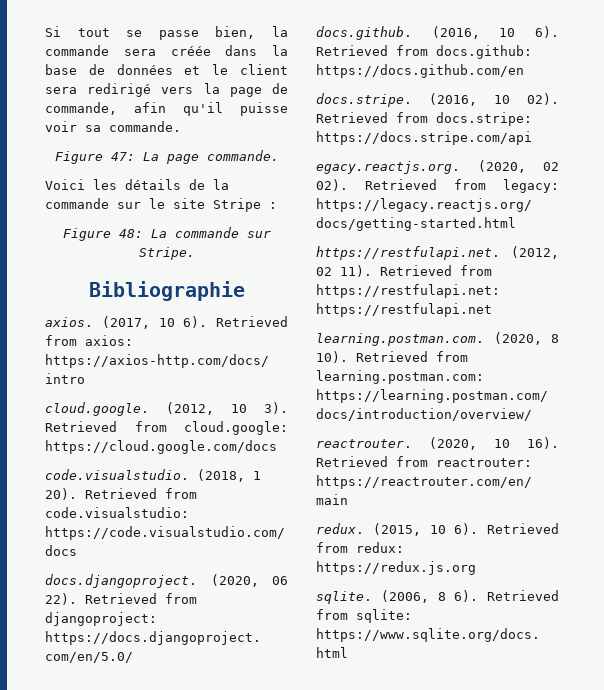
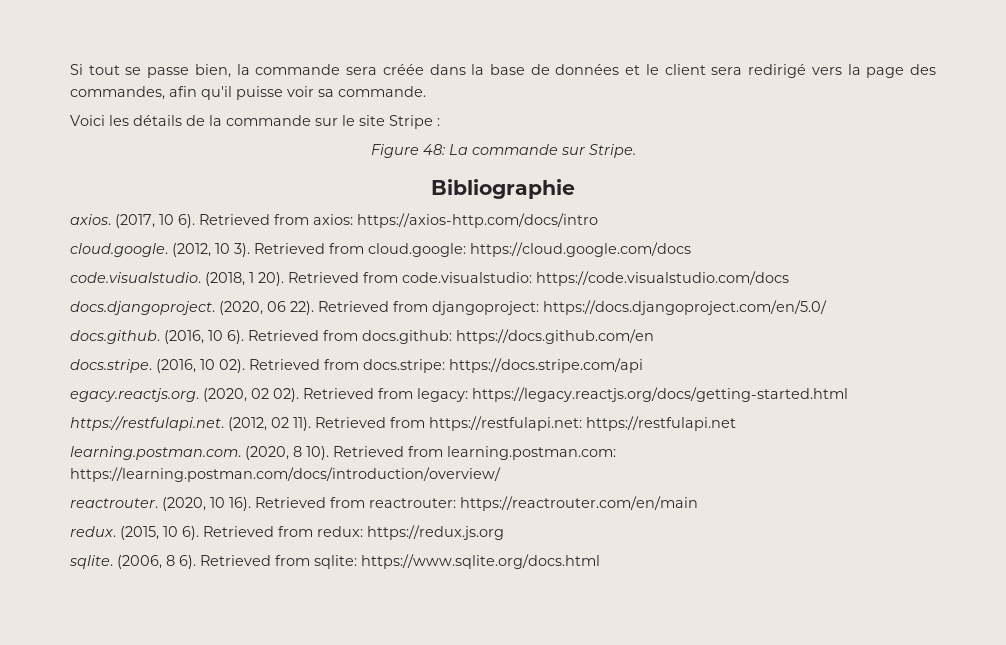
- Si tout se passe bien, la commande sera créée dans la base de données et le client sera redirigé vers la page de commande, afin qu'il puisse voir sa commande.
+ Si tout se passe bien, la commande sera créée dans la base de données et le client sera redirigé vers la page des commandes, afin qu'il puisse voir sa commande.
- Figure 47: La page commande.

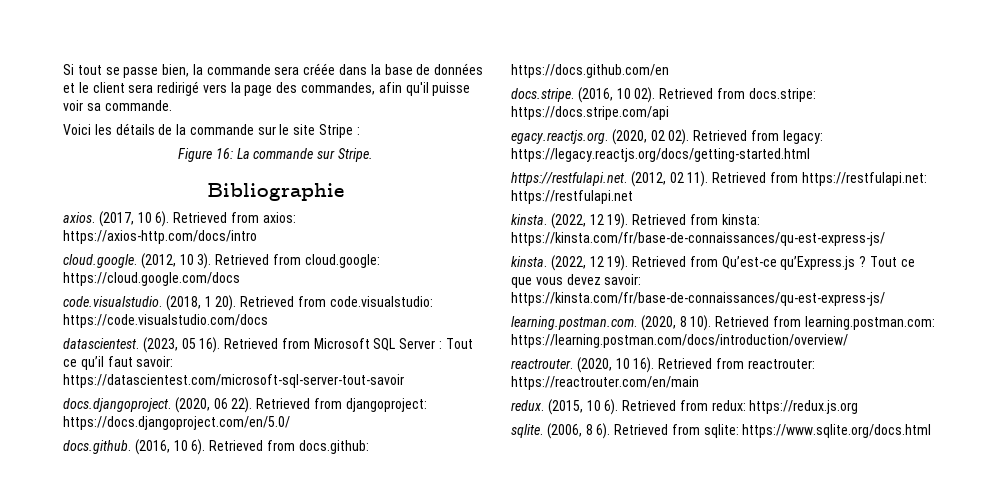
- Figure 48: La commande sur Stripe.
+ Figure 16: La commande sur Stripe.
+ datascientest. (2023, 05 16). Retrieved from Microsoft SQL Server : Tout ce qu’il faut savoir: https://datascientest.com/microsoft-sql-server-tout-savoir
+ kinsta. (2022, 12 19). Retrieved from kinsta: https://kinsta.com/fr/base-de-connaissances/qu-est-express-js/
+ kinsta. (2022, 12 19). Retrieved from Qu’est-ce qu’Express.js ? Tout ce que vous devez savoir: https://kinsta.com/fr/base-de-connaissances/qu-est-express-js/

